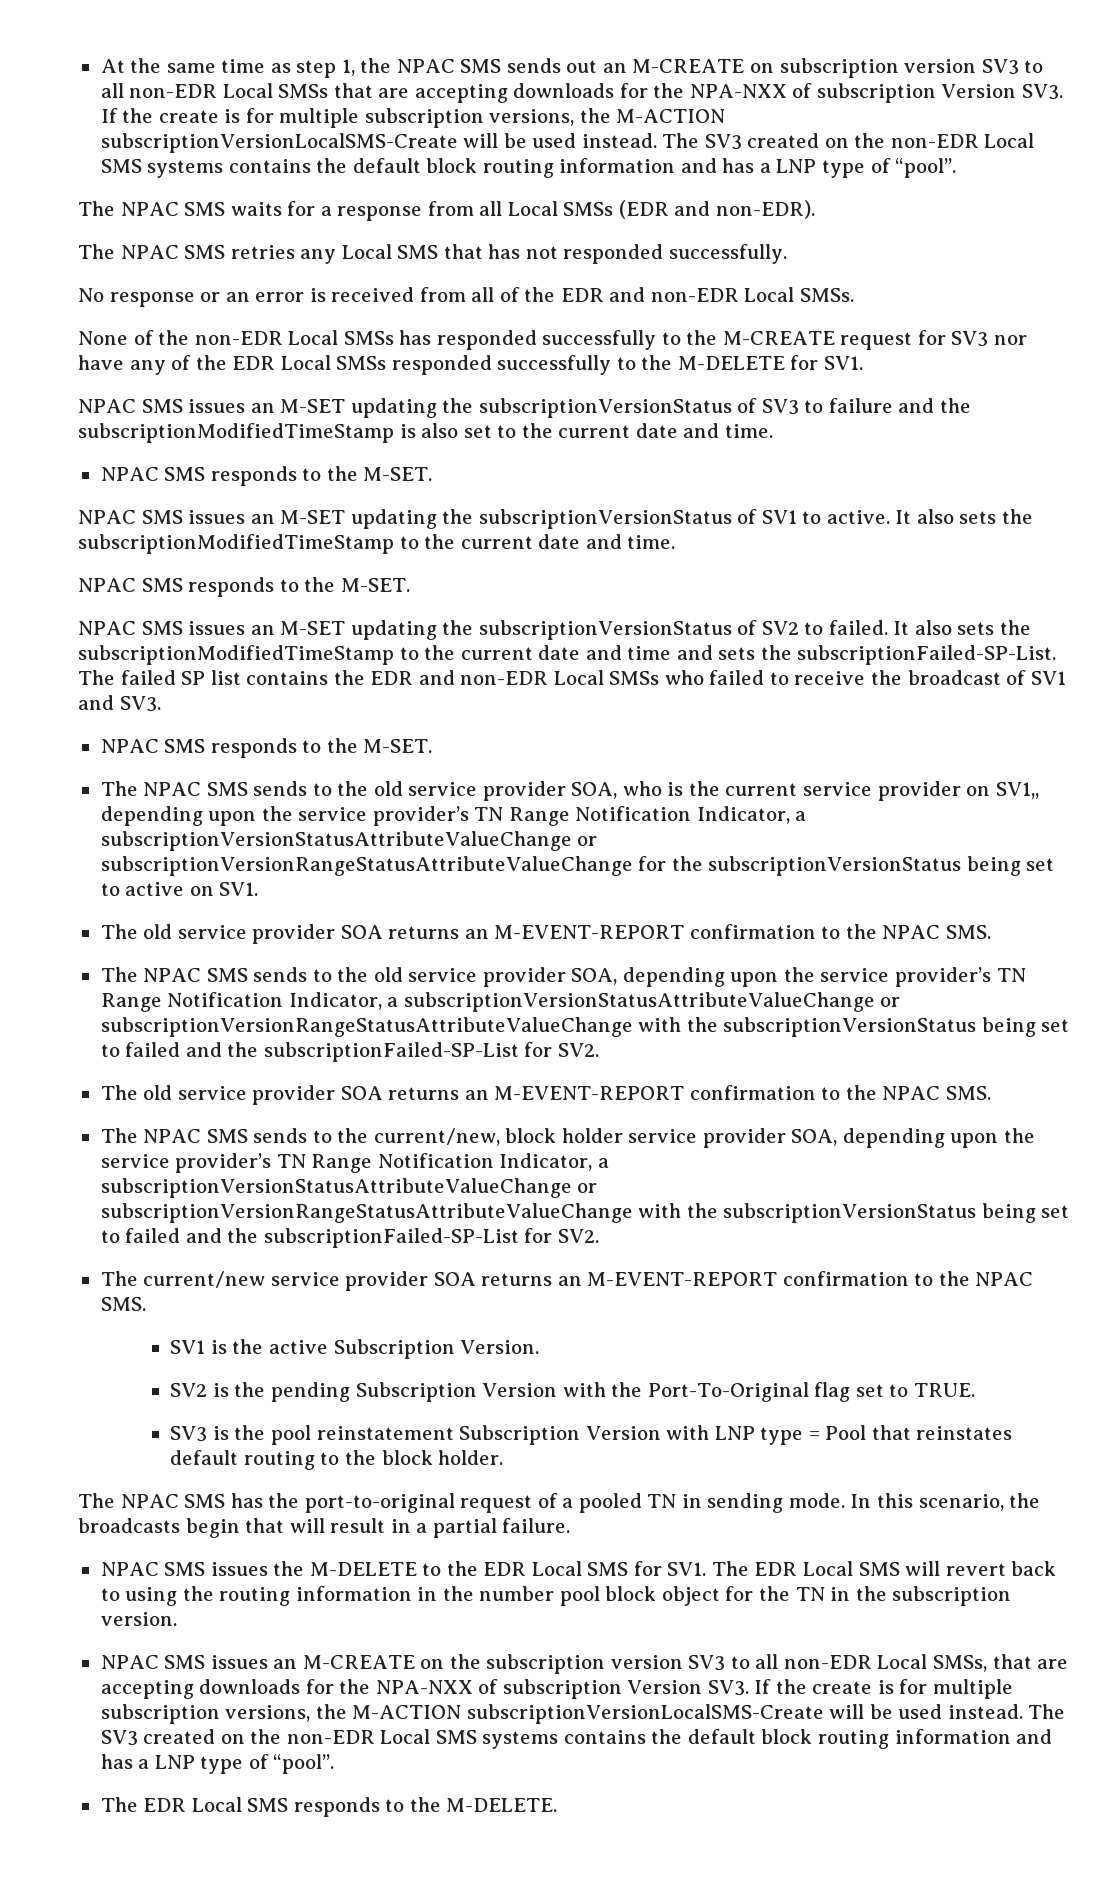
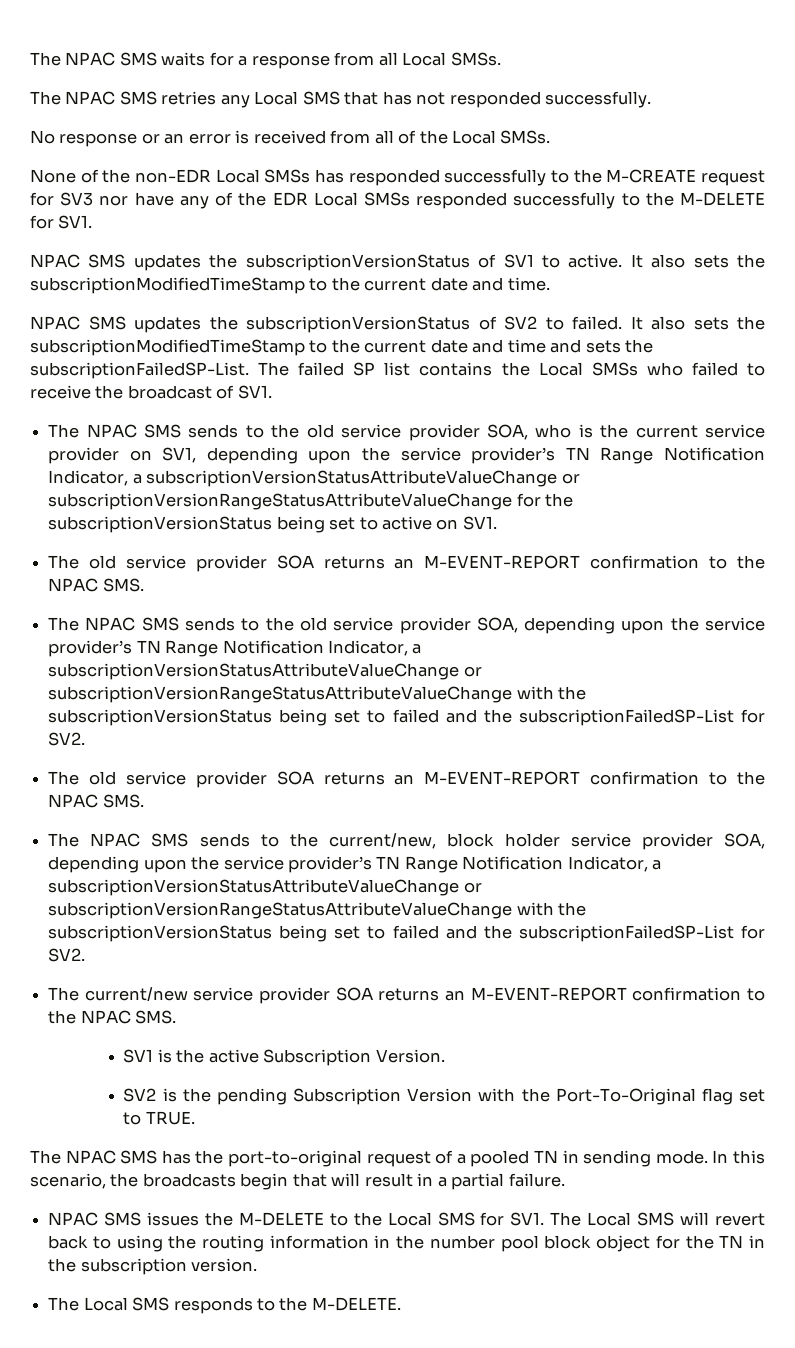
- At the same time as step 1, the NPAC SMS sends out an M-CREATE on subscription version SV3 to all non-EDR Local SMSs that are accepting downloads for the NPA-NXX of subscription Version SV3. If the create is for multiple subscription versions, the M-ACTION subscriptionVersionLocalSMS-Create will be used instead. The SV3 created on the non-EDR Local SMS systems contains the default block routing information and has a LNP type of “pool”.
- The NPAC SMS waits for a response from all Local SMSs (EDR and non-EDR).
+ The NPAC SMS waits for a response from all Local SMSs.
- No response or an error is received from all of the EDR and non-EDR Local SMSs.
+ No response or an error is received from all of the Local SMSs.
- NPAC SMS issues an M-SET updating the subscriptionVersionStatus of SV3 to failure and the subscriptionModifiedTimeStamp is also set to the current date and time.
- NPAC SMS responds to the M-SET.
- NPAC SMS issues an M-SET updating the subscriptionVersionStatus of SV1 to active.
+ NPAC SMS updates the subscriptionVersionStatus of SV1 to active.
  It also sets the subscriptionModifiedTimeStamp to the current date and time.
- NPAC SMS responds to the M-SET.
- NPAC SMS issues an M-SET updating the subscriptionVersionStatus of SV2 to failed.
+ NPAC SMS updates the subscriptionVersionStatus of SV2 to failed.
- It also sets the subscriptionModifiedTimeStamp to the current date and time and sets the subscriptionFailed-SP-List.
+ It also sets the subscriptionModifiedTimeStamp to the current date and time and sets the subscriptionFailedSP-List.
- The failed SP list contains the EDR and non-EDR Local SMSs who failed to receive the broadcast of SV1 and SV3.
- NPAC SMS responds to the M-SET.
+ The failed SP list contains the Local SMSs who failed to receive the broadcast of SV1.
- The NPAC SMS sends to the old service provider SOA, who is the current service provider on SV1,, depending upon the service provider’s TN Range Notification Indicator, a subscriptionVersionStatusAttributeValueChange or subscriptionVersionRangeStatusAttributeValueChange for the subscriptionVersionStatus being set to active on SV1.
+ The NPAC SMS sends to the old service provider SOA, who is the current service provider on SV1, depending upon the service provider’s TN Range Notification Indicator, a subscriptionVersionStatusAttributeValueChange or subscriptionVersionRangeStatusAttributeValueChange for the subscriptionVersionStatus being set to active on SV1.
- The NPAC SMS sends to the old service provider SOA, depending upon the service provider’s TN Range Notification Indicator, a subscriptionVersionStatusAttributeValueChange or subscriptionVersionRangeStatusAttributeValueChange with the subscriptionVersionStatus being set to failed and the subscriptionFailed-SP-List for SV2.
+ The NPAC SMS sends to the old service provider SOA, depending upon the service provider’s TN Range Notification Indicator, a subscriptionVersionStatusAttributeValueChange or subscriptionVersionRangeStatusAttributeValueChange with the subscriptionVersionStatus being set to failed and the subscriptionFailedSP-List for SV2.
- The NPAC SMS sends to the current/new, block holder service provider SOA, depending upon the service provider’s TN Range Notification Indicator, a subscriptionVersionStatusAttributeValueChange or subscriptionVersionRangeStatusAttributeValueChange with the subscriptionVersionStatus being set to failed and the subscriptionFailed-SP-List for SV2.
+ The NPAC SMS sends to the current/new, block holder service provider SOA, depending upon the service provider’s TN Range Notification Indicator, a subscriptionVersionStatusAttributeValueChange or subscriptionVersionRangeStatusAttributeValueChange with the subscriptionVersionStatus being set to failed and the subscriptionFailedSP-List for SV2.
- SV3 is the pool reinstatement Subscription Version with LNP type = Pool that reinstates default routing to the block holder.
- NPAC SMS issues the M-DELETE to the EDR Local SMS for SV1. The EDR Local SMS will revert back to using the routing information in the number pool block object for the TN in the subscription version.
+ NPAC SMS issues the M-DELETE to the Local SMS for SV1. The Local SMS will revert back to using the routing information in the number pool block object for the TN in the subscription version.
- NPAC SMS issues an M-CREATE on the subscription version SV3 to all non-EDR Local SMSs, that are accepting downloads for the NPA-NXX of subscription Version SV3. If the create is for multiple subscription versions, the M-ACTION subscriptionVersionLocalSMS-Create will be used instead. The SV3 created on the non-EDR Local SMS systems contains the default block routing information and has a LNP type of “pool”.
- The EDR Local SMS responds to the M-DELETE.
+ The Local SMS responds to the M-DELETE.

